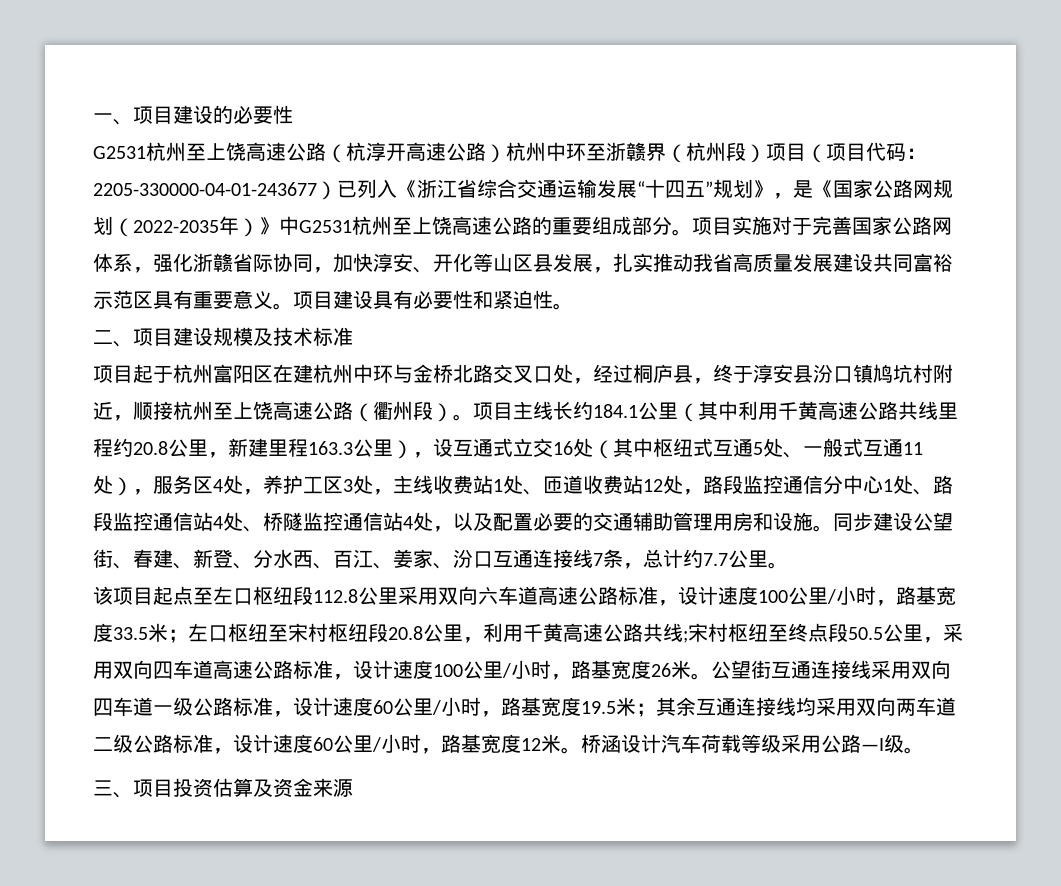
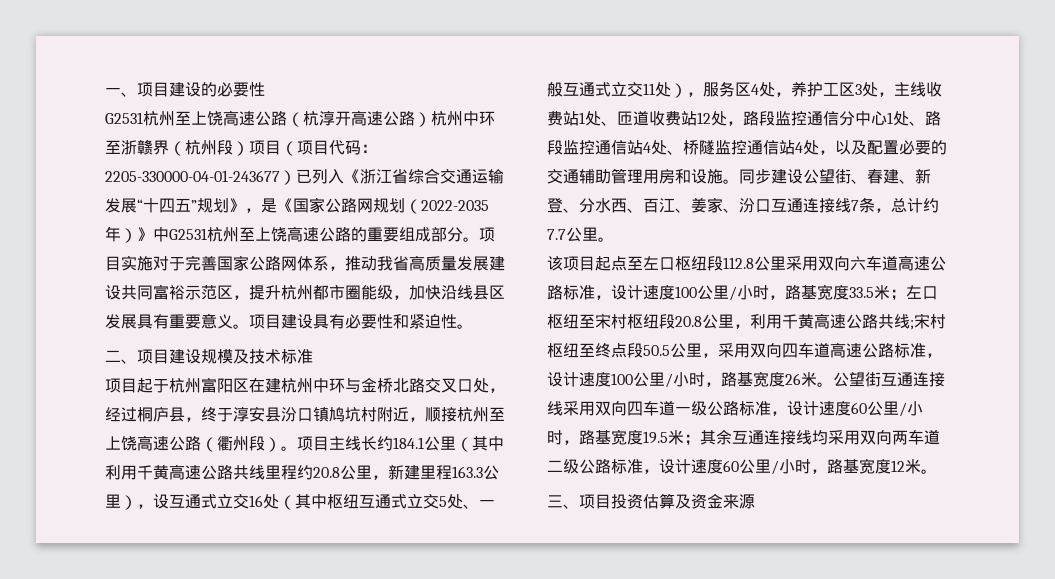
- 项目实施对于完善国家公路网体系，强化浙赣省际协同，加快淳安、开化等山区县发展，扎实推动我省高质量发展建设共同富裕示范区具有重要意义。
+ 项目实施对于完善国家公路网体系，推动我省高质量发展建设共同富裕示范区，提升杭州都市圈能级，加快沿线县区发展具有重要意义。
- 项目主线长约184.1公里（其中利用千黄高速公路共线里程约20.8公里，新建里程163.3公里），设互通式立交16处（其中枢纽式互通5处、一般式互通11处），服务区4处，养护工区3处，主线收费站1处、匝道收费站12处，路段监控通信分中心1处、路段监控通信站4处、桥隧监控通信站4处，以及配置必要的交通辅助管理用房和设施。
+ 项目主线长约184.1公里（其中利用千黄高速公路共线里程约20.8公里，新建里程163.3公里），设互通式立交16处（其中枢纽互通式立交5处、一般互通式立交11处），服务区4处，养护工区3处，主线收费站1处、匝道收费站12处，路段监控通信分中心1处、路段监控通信站4处、桥隧监控通信站4处，以及配置必要的交通辅助管理用房和设施。
- 桥涵设计汽车荷载等级采用公路—I级。

